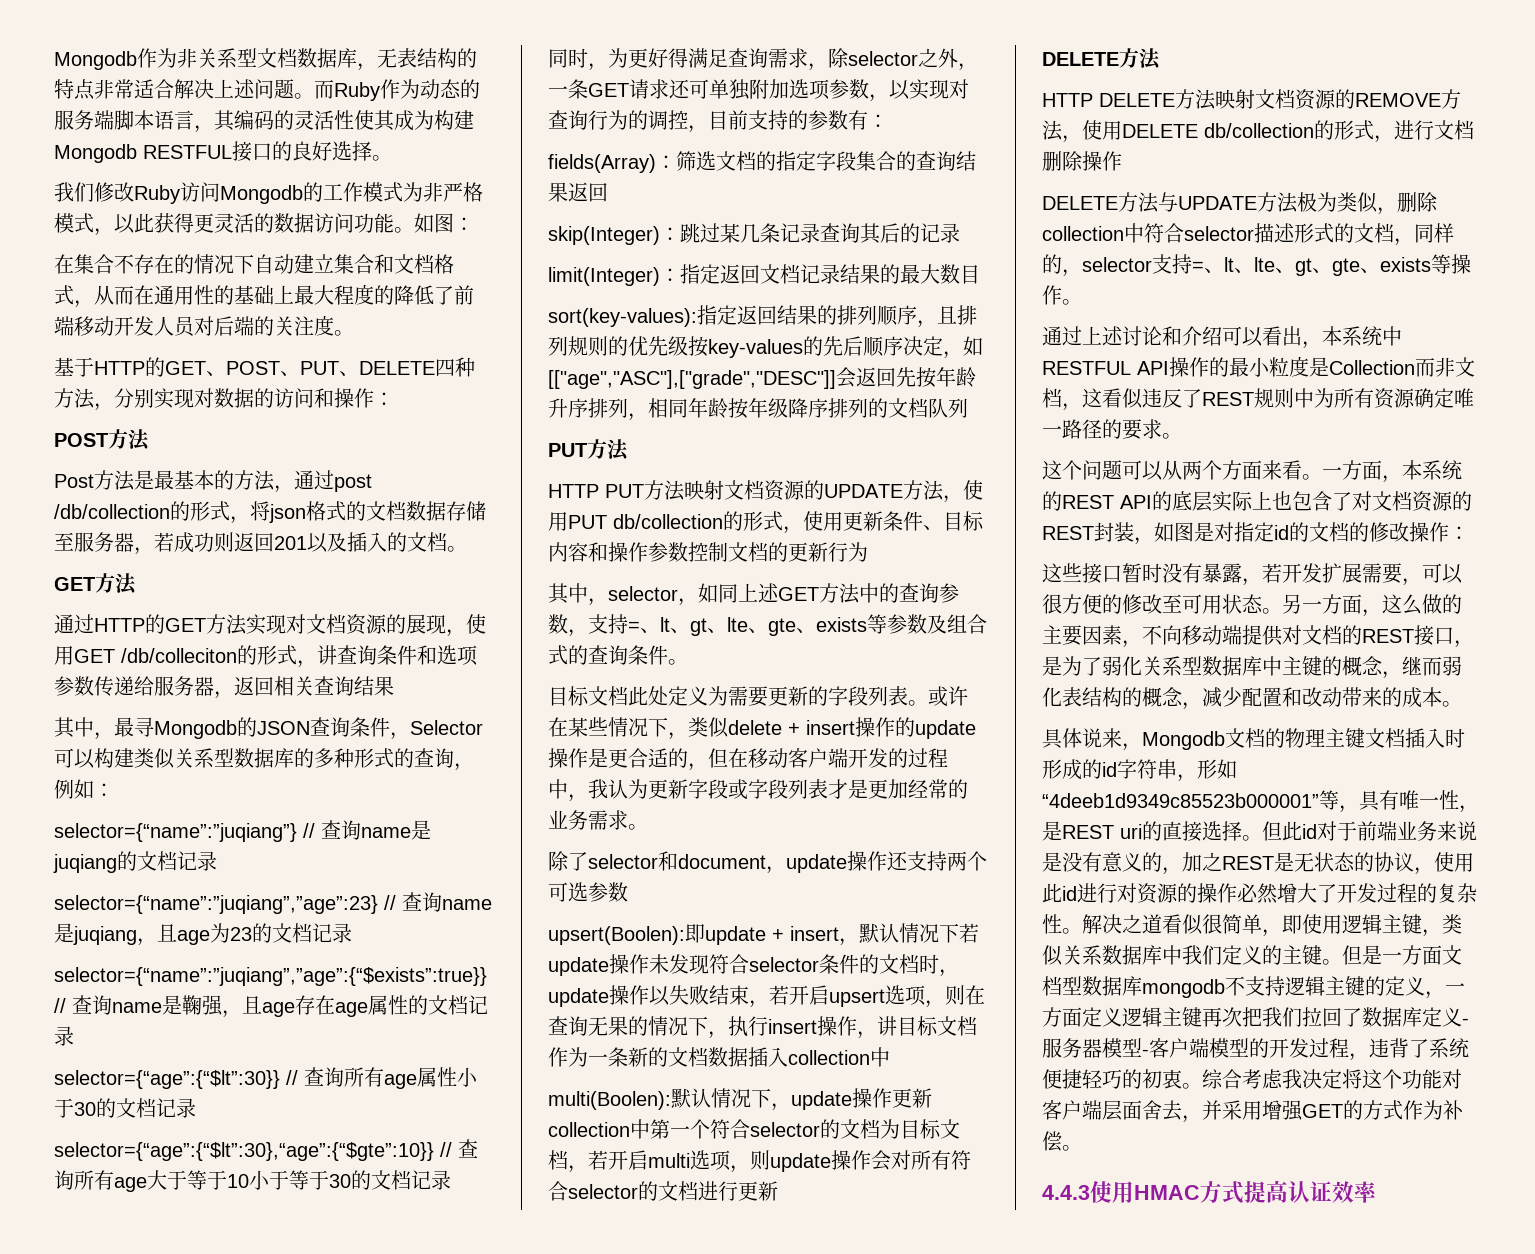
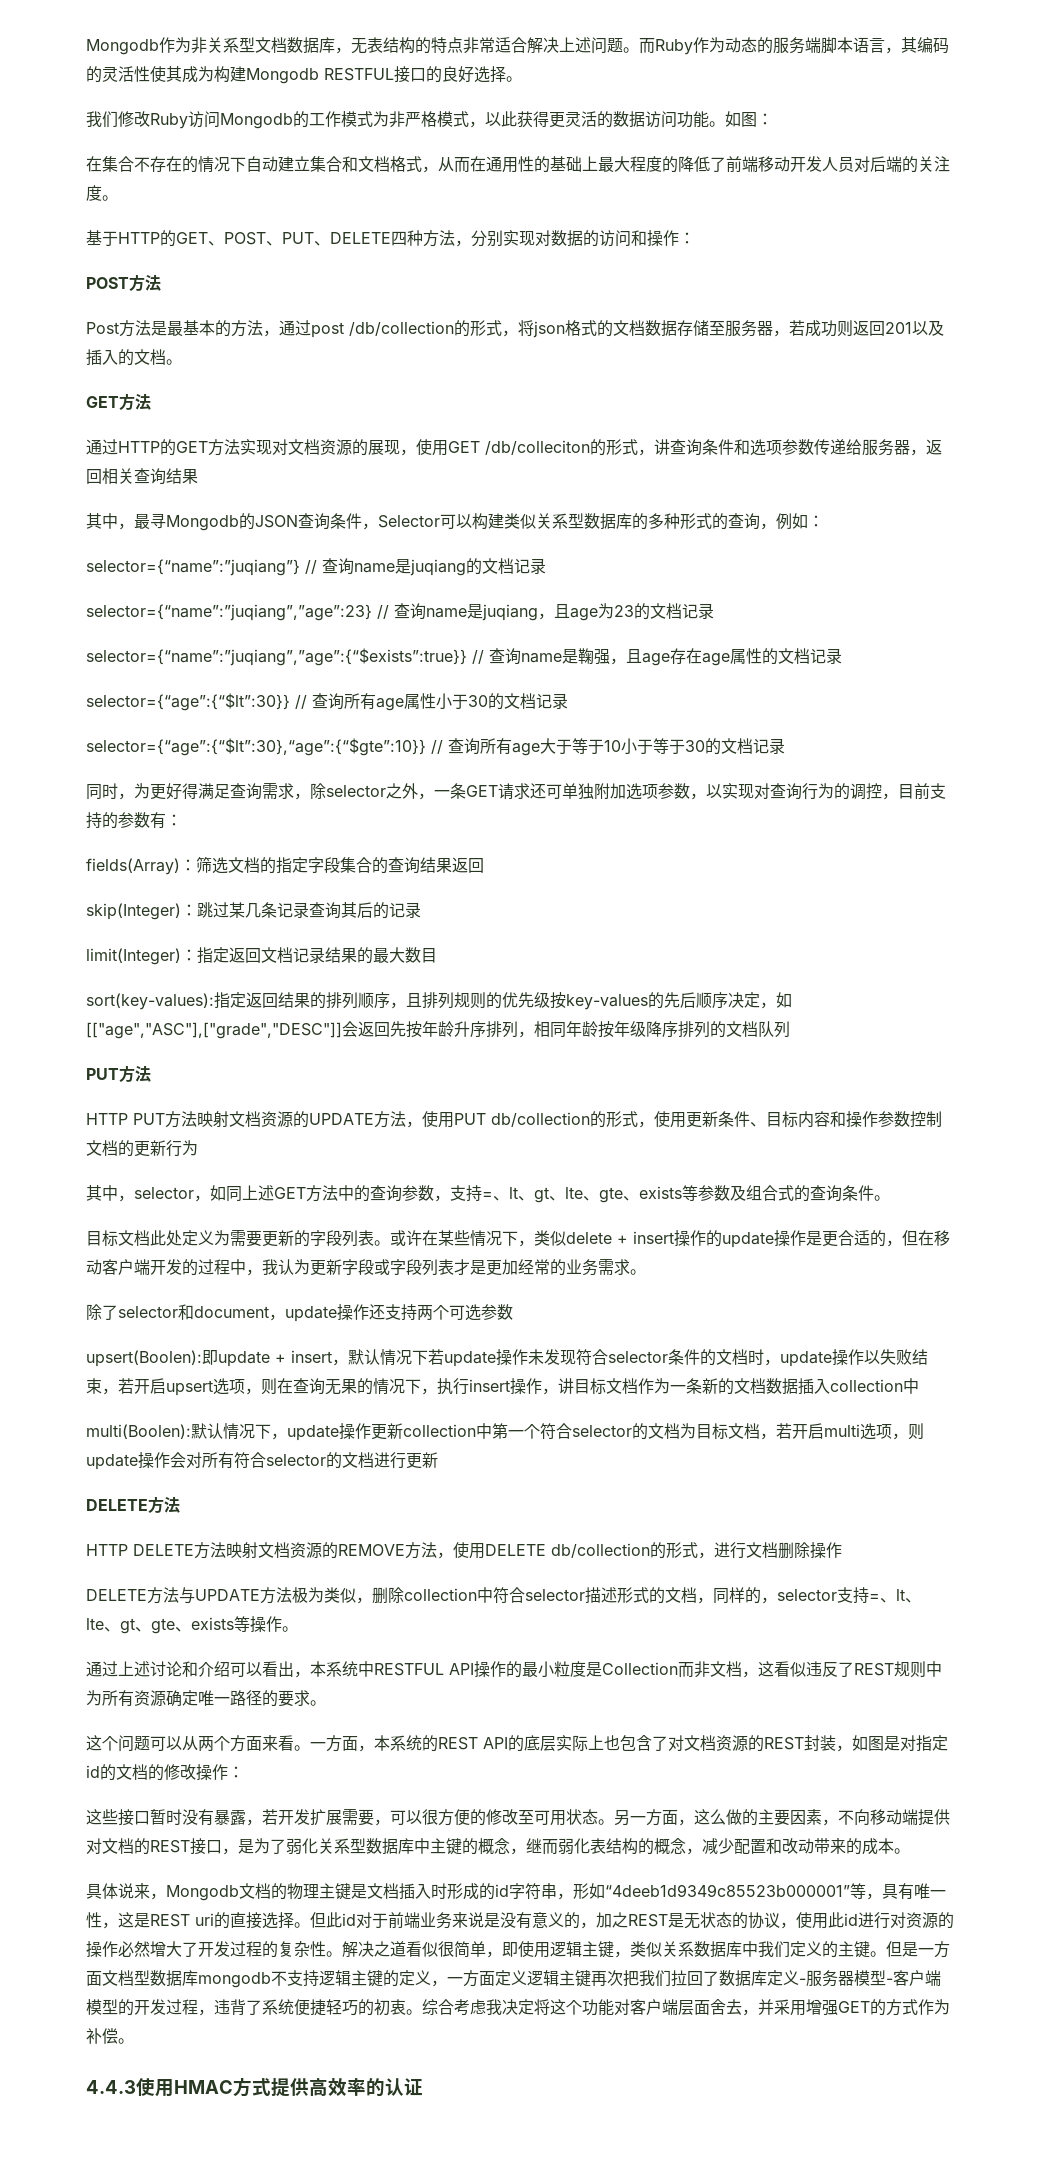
- 具体说来，Mongodb文档的物理主键文档插入时形成的id字符串，形如“4deeb1d9349c85523b000001”等，具有唯一性，是REST uri的直接选择。
+ 具体说来，Mongodb文档的物理主键是文档插入时形成的id字符串，形如“4deeb1d9349c85523b000001”等，具有唯一性，这是REST uri的直接选择。
- 4.4.3使用HMAC方式提高认证效率
+ 4.4.3使用HMAC方式提供高效率的认证

